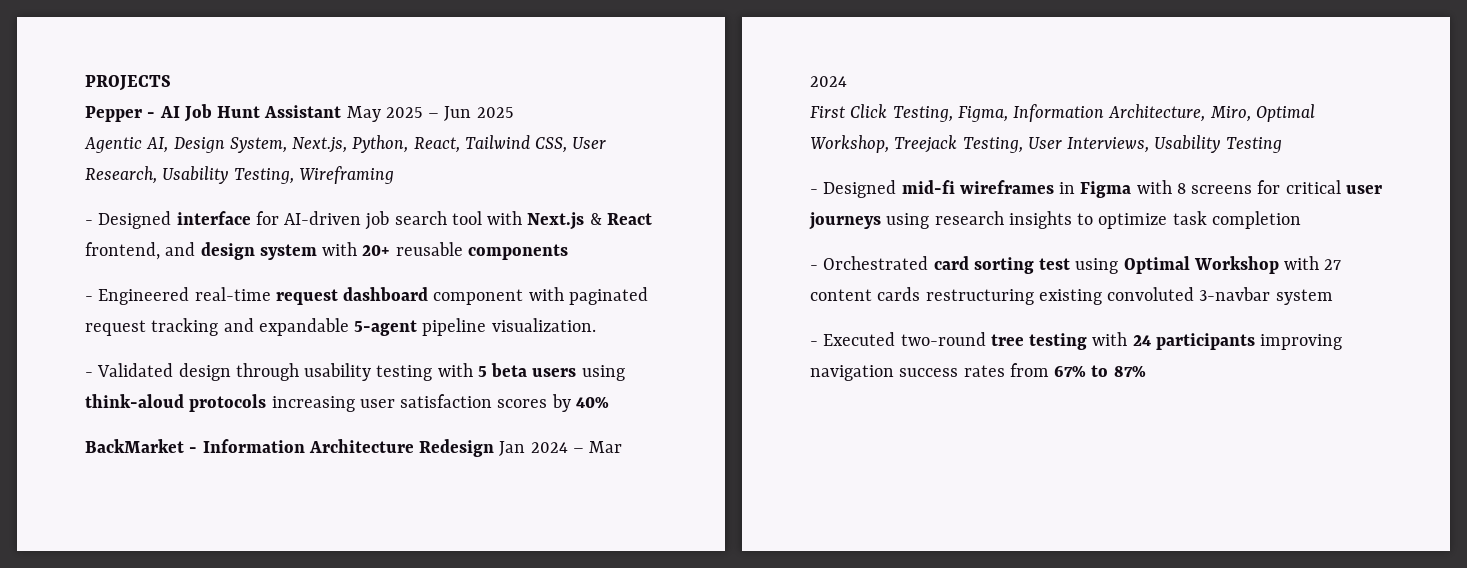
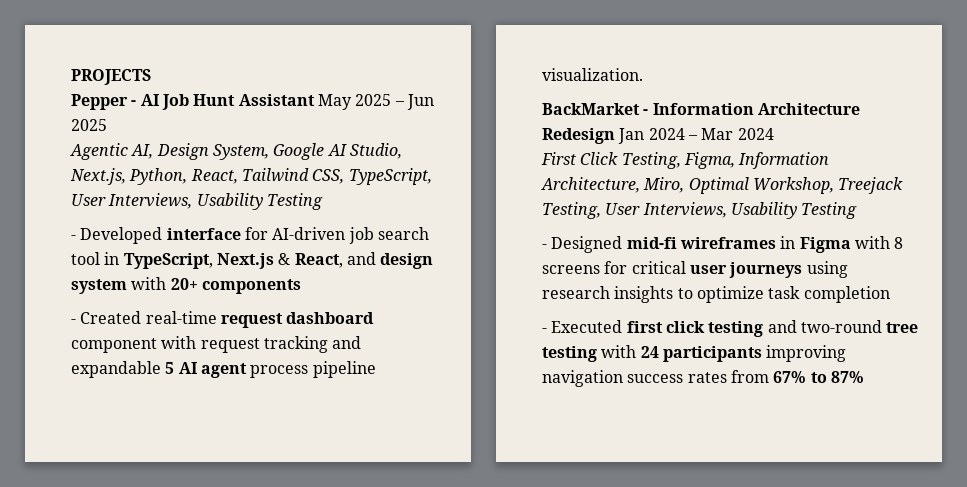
- Agentic AI, Design System, Next.js, Python, React, Tailwind CSS, User Research, Usability Testing, Wireframing
- - Designed interface for AI-driven job search tool with Next.js & React frontend, and design system with 20+ reusable components
+ Agentic AI, Design System, Google AI Studio, Next.js, Python, React, Tailwind CSS, TypeScript, User Interviews, Usability Testing
+ - Developed interface for AI-driven job search tool in TypeScript, Next.js & React, and design system with 20+ components
- - Engineered real-time request dashboard component with paginated request tracking and expandable 5-agent pipeline visualization.
- - Validated design through usability testing with 5 beta users using think-aloud protocols increasing user satisfaction scores by 40%
+ - Created real-time request dashboard component with request tracking and expandable 5 AI agent process pipeline visualization.
- - Orchestrated card sorting test using Optimal Workshop with 27 content cards restructuring existing convoluted 3-navbar system
- - Executed two-round tree testing with 24 participants improving navigation success rates from 67% to 87%
+ - Executed first click testing and two-round tree testing with 24 participants improving navigation success rates from 67% to 87%

